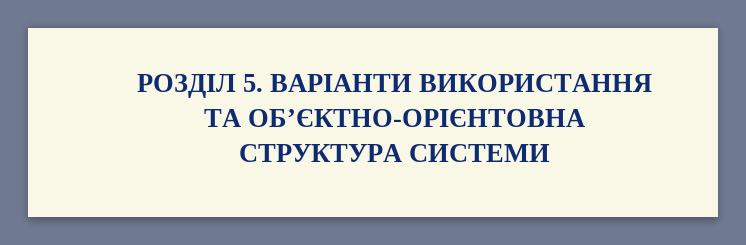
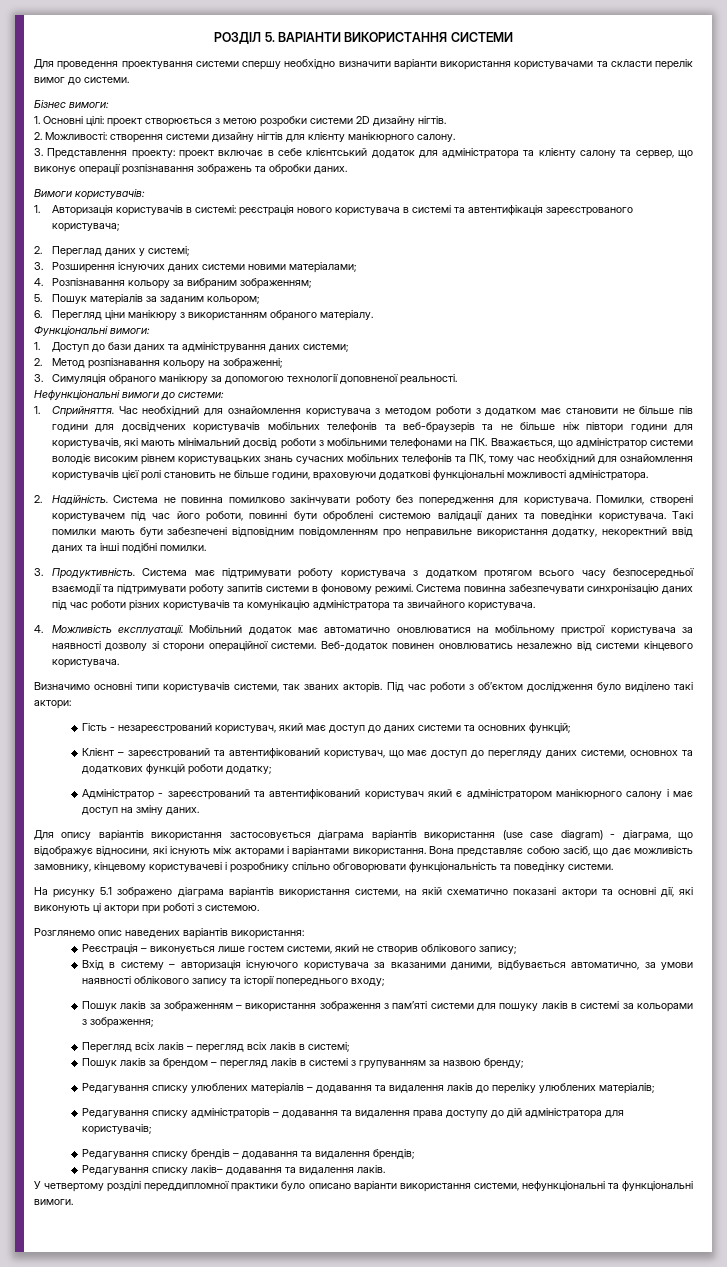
- РОЗДІЛ 5. ВАРІАНТИ ВИКОРИСТАННЯ ТА ОБ’ЄКТНО-ОРІЄНТОВНА СТРУКТУРА СИСТЕМИ
+ РОЗДІЛ 5. ВАРІАНТИ ВИКОРИСТАННЯ СИСТЕМИ
+ Для проведення проектування системи спершу необхідно визначити варіанти використання користувачами та скласти перелік вимог до системи.
+ Бізнес вимоги:
+ 1. Основні цілі: проект створюється з метою розробки системи 2D дизайну нігтів.
+ 2. Можливості: створення системи дизайну нігтів для клієнту манікюрного салону.
+ 3. Представлення проекту: проект включає в себе клієнтський додаток для адміністратора та клієнту салону та сервер, що виконує операції розпізнавання зображень та обробки даних.
+ Вимоги користувачів:
+ 1. Авторизація користувачів в системі: реєстрація нового користувача в системі та автентифікація зареєстрованого користувача;
+ 2. Переглад даних у системі;
+ 3. Розширення існуючих даних системи новими матеріалами;
+ 4. Розпізнавання кольору за вибраним зображенням;
+ 5. Пошук матеріалів за заданим кольором;
+ 6. Перегляд ціни манікюру з використанням обраного матеріалу.
+ Функціональні вимоги:
+ 1. Доступ до бази даних та адміністрування даних системи;
+ 2. Метод розпізнавання кольору на зображенні;
+ 3. Симуляція обраного манікюру за допомогою технології доповненої реальності.
+ Нефункціональні вимоги до системи:
+ 1. Сприйняття. Час необхідний для ознайомлення користувача з методом роботи з додатком має становити не більше пів години для досвідчених користувачів мобільних телефонів та веб-браузерів та не більше ніж півтори години для користувачів, які мають мінімальний досвід роботи з мобільними телефонами на ПК. Вважається, що адміністратор системи володіє високим рівнем користувацьких знань сучасних мобільних телефонів та ПК, тому час необхідний для ознайомлення користувачів цієї ролі становить не більше години, враховуючи додаткові функціональні можливості адміністратора.
+ 2. Надійність. Система не повинна помилково закінчувати роботу без попередження для користувача. Помилки, створені користувачем під час його роботи, повинні бути оброблені системою валідації даних та поведінки користувача. Такі помилки мають бути забезпечені відповідним повідомленням про неправильне використання додатку, некоректний ввід даних та інші подібні помилки.
+ 3. Продуктивність. Система має підтримувати роботу користувача з додатком протягом всього часу безпосередньої взаємодії та підтримувати роботу запитів системи в фоновому режимі. Система повинна забезпечувати синхронізацію даних під час роботи різних користувачів та комунікацію адміністратора та звичайного користувача.
+ 4. Можливість експлуатації. Мобільний додаток має автоматично оновлюватися на мобільному пристрої користувача за наявності дозволу зі сторони операційної системи. Веб-додаток повинен оновлюватись незалежно від системи кінцевого користувача.
+ Визначимо основні типи користувачів системи, так званих акторів. Під час роботи з об’єктом дослідження було виділено такі актори:
+ Гість - незареєстрований користувач, який має доступ до даних системи та основних функцій;
+ Клієнт – зареєстрований та автентифікований користувач, що має доступ до перегляду даних системи, основнох та додаткових функцій роботи додатку;
+ Адміністратор - зареєстрований та автентифікований користувач який є адміністратором манікюрного салону і має доступ на зміну даних.
+ Для опису варіантів використання застосовується діаграма варіантів використання (use case diagram) - діаграма, що відображує відносини, які існують між акторами і варіантами використання. Вона представляє собою засіб, що дає можливість замовнику, кінцевому користувачеві і розробнику спільно обговорювати функціональність та поведінку системи.
+ На рисунку 5.1 зображено діаграма варіантів використання системи, на якій схематично показані актори та основні дії, які виконують ці актори при роботі з системою.
+ Розглянемо опис наведених варіантів використання:
+ Реєстрація – виконується лише гостем системи, який не створив облікового запису;
+ Вхід в систему – авторизація існуючого користувача за вказаними даними, відбувається автоматично, за умови наявності облікового запису та історії попереднього входу;
+ Пошук лаків за зображенням – використання зображення з пам’яті системи для пошуку лаків в системі за кольорами з зображення;
+ Перегляд всіх лаків – перегляд всіх лаків в системі;
+ Пошук лаків за брендом – перегляд лаків в системі з групуванням за назвою бренду;
+ Редагування списку улюблених матеріалів – додавання та видалення лаків до переліку улюблених матеріалів;
+ Редагування списку адміністраторів – додавання та видалення права доступу до дій адміністратора для користувачів;
+ Редагування списку брендів – додавання та видалення брендів;
+ Редагування списку лаків– додавання та видалення лаків.
+ У четвертому розділі переддипломної практики було описано варіанти використання системи, нефункціональні та функціональні вимоги.

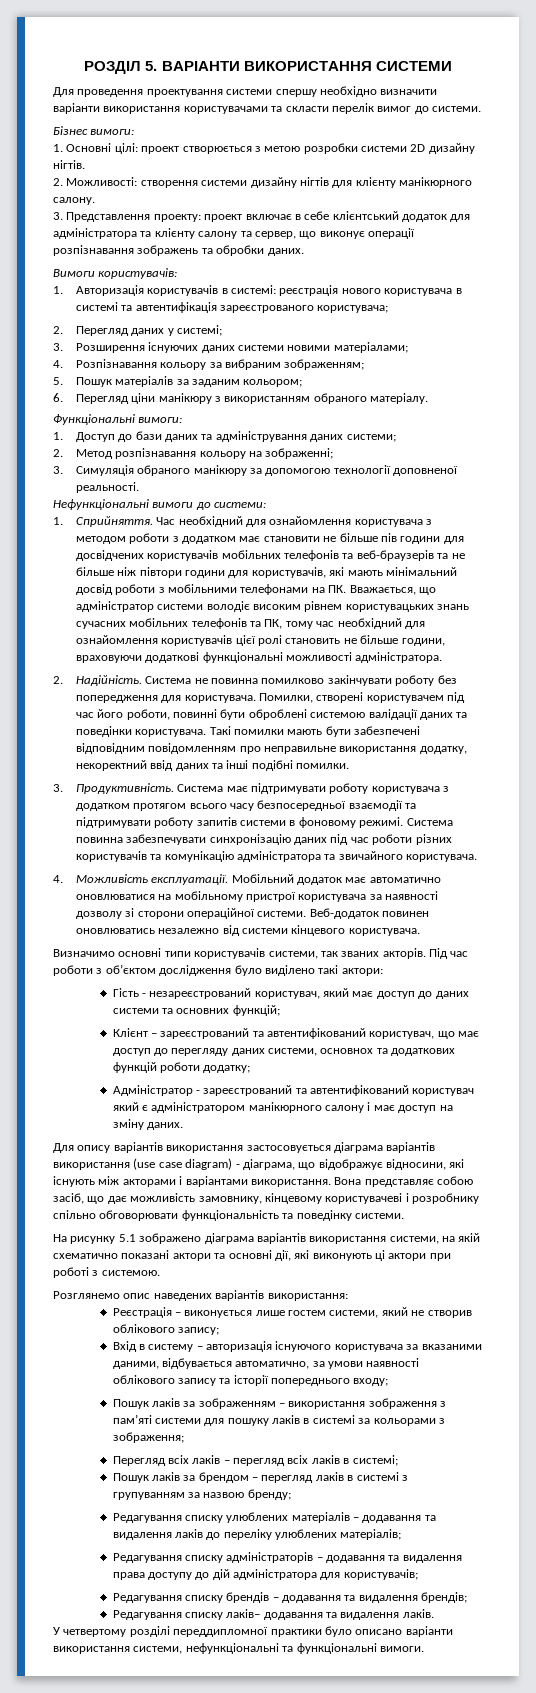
- 2. Переглад даних у системі;
+ 2. Перегляд даних у системі;

